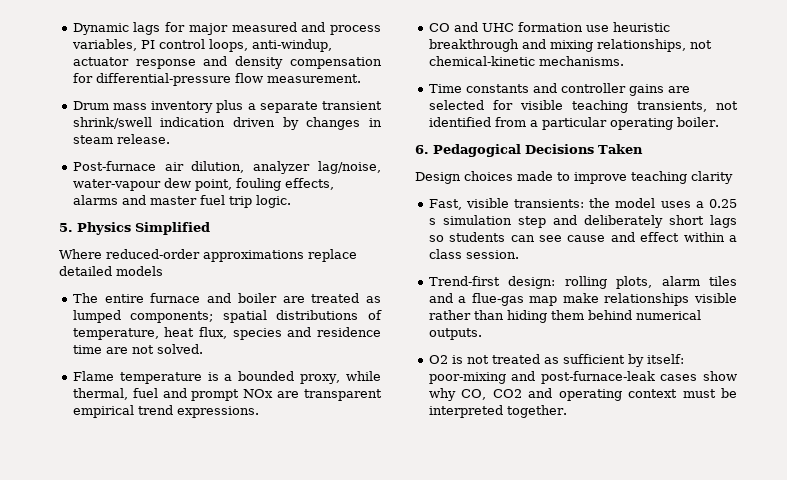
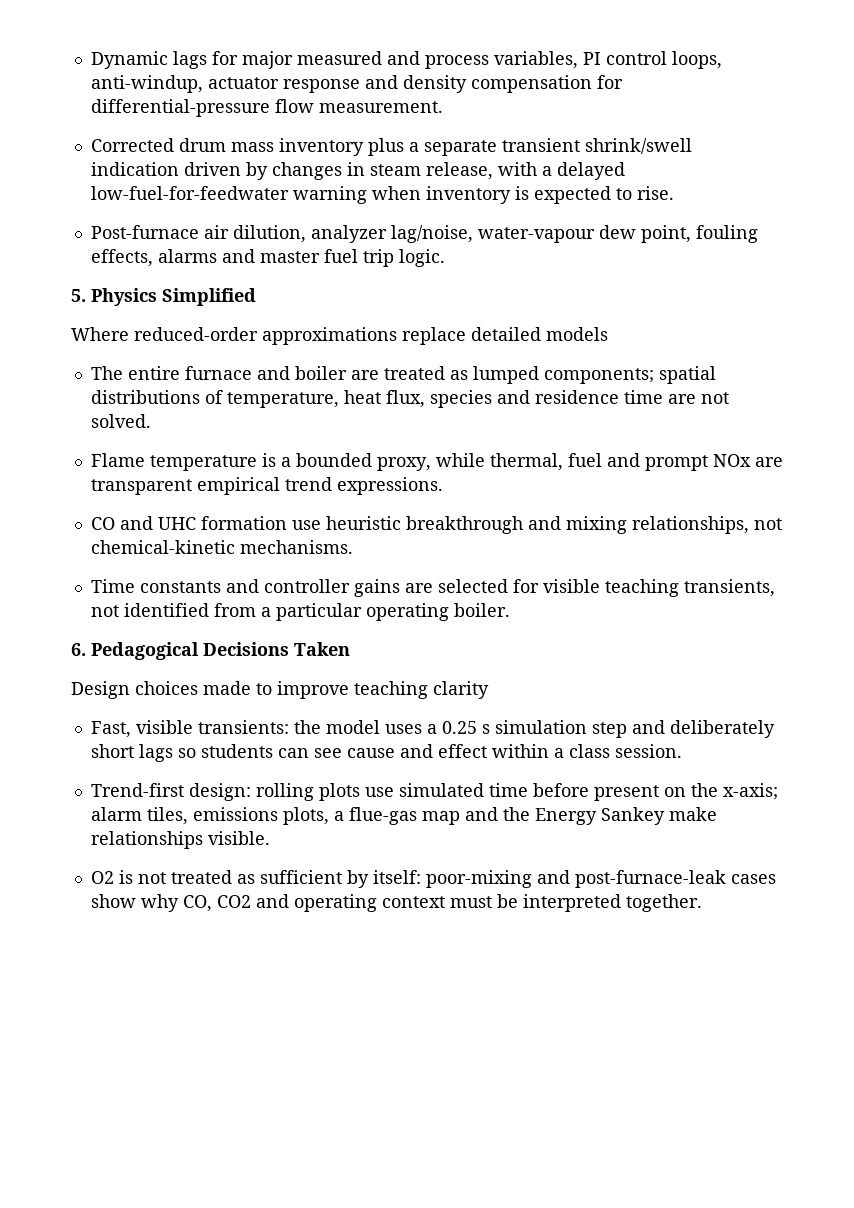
- Drum mass inventory plus a separate transient shrink/swell indication driven by changes in steam release.
+ Corrected drum mass inventory plus a separate transient shrink/swell indication driven by changes in steam release, with a delayed low-fuel-for-feedwater warning when inventory is expected to rise.
- Trend-first design: rolling plots, alarm tiles and a flue-gas map make relationships visible rather than hiding them behind numerical outputs.
+ Trend-first design: rolling plots use simulated time before present on the x-axis; alarm tiles, emissions plots, a flue-gas map and the Energy Sankey make relationships visible.

